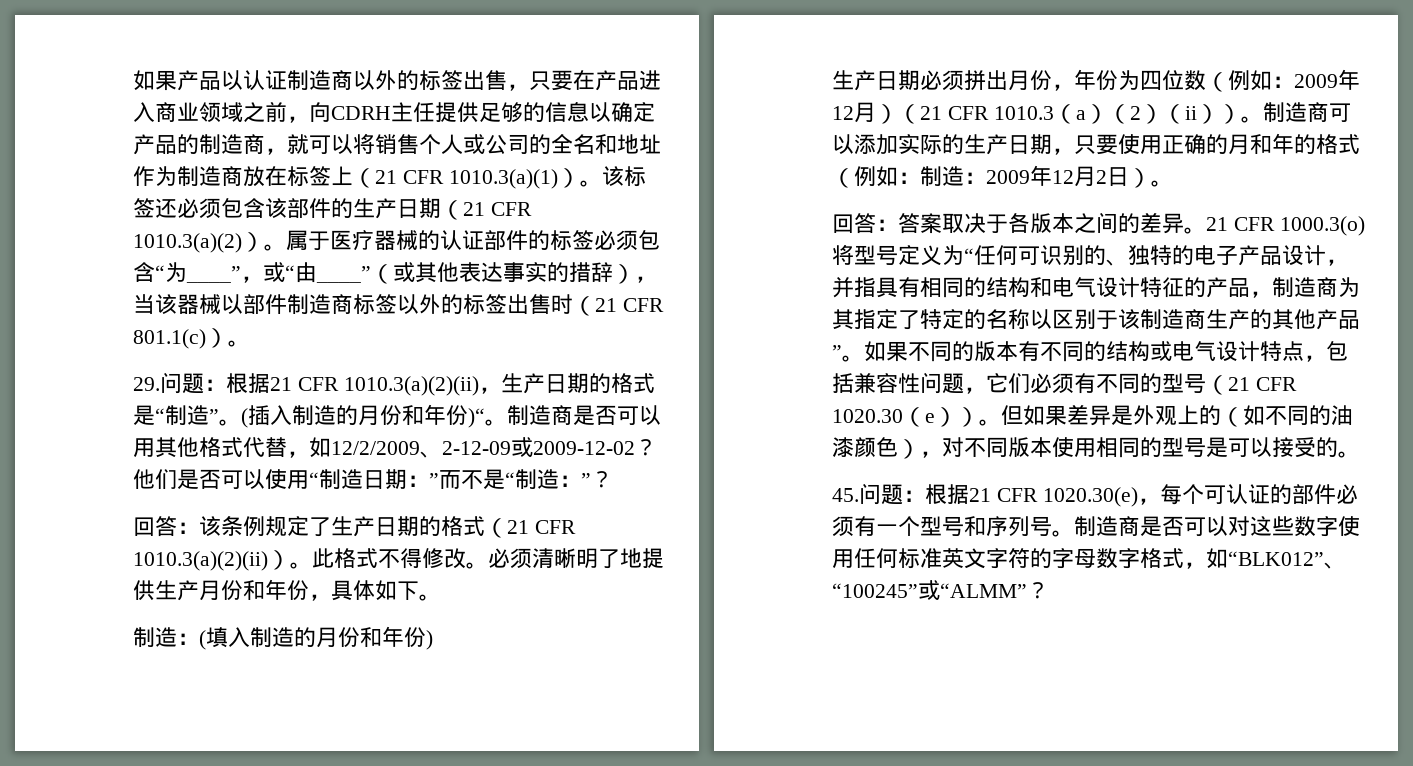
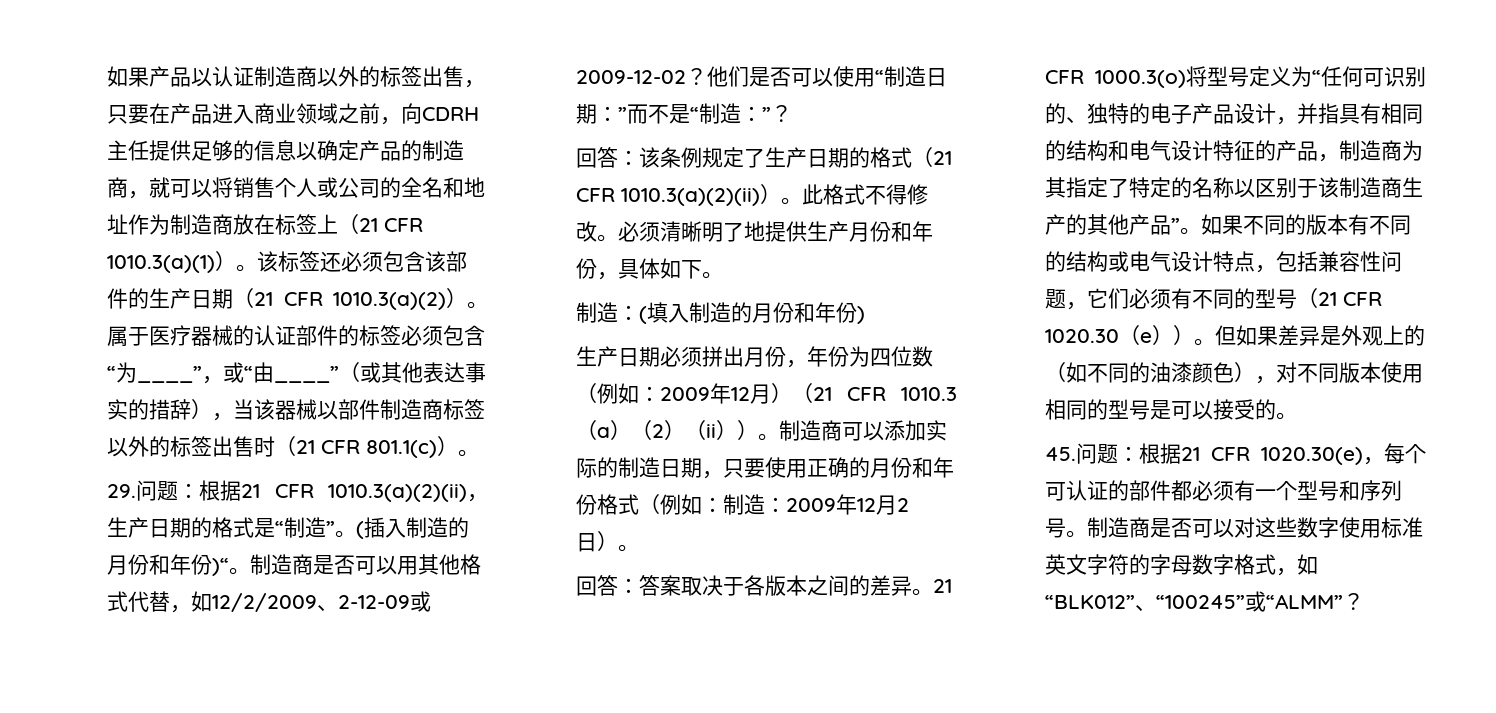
- 制造商可以添加实际的生产日期，只要使用正确的月和年的格式（例如：制造：2009年12月2日）。
+ 制造商可以添加实际的制造日期，只要使用正确的月份和年份格式（例如：制造：2009年12月2日）。
- 45.问题：根据21 CFR 1020.30(e)，每个可认证的部件必须有一个型号和序列号。
+ 45.问题：根据21 CFR 1020.30(e)，每个可认证的部件都必须有一个型号和序列号。
- 制造商是否可以对这些数字使用任何标准英文字符的字母数字格式，如“BLK012”、“100245”或“ALMM”？
+ 制造商是否可以对这些数字使用标准英文字符的字母数字格式，如“BLK012”、“100245”或“ALMM”？

